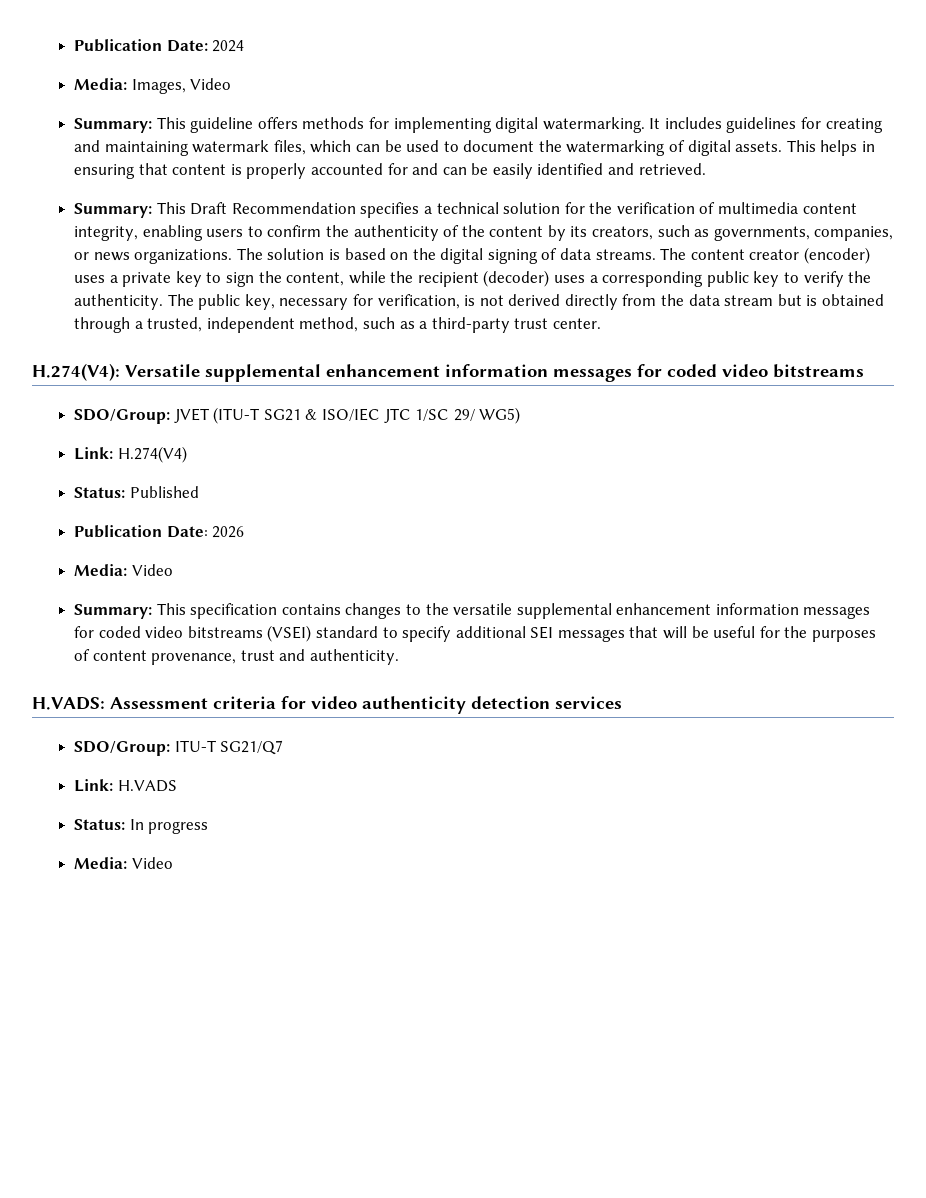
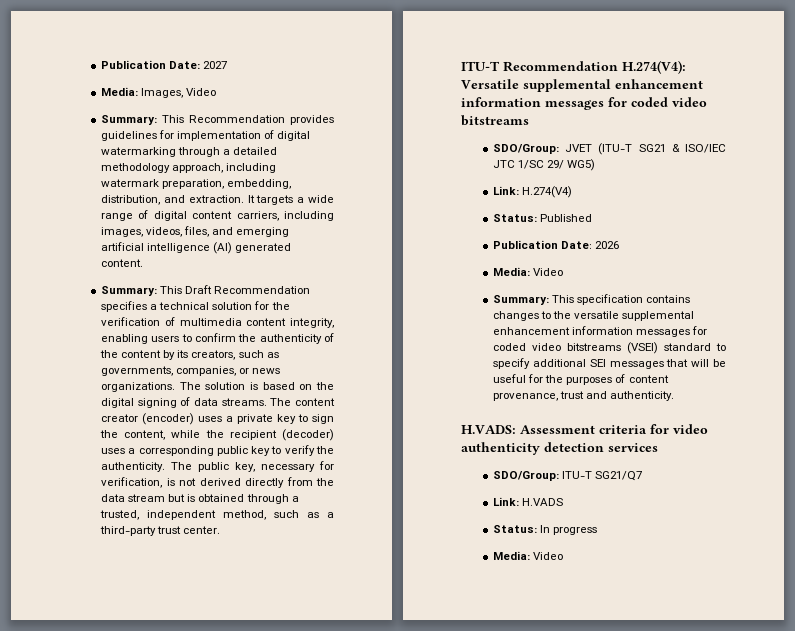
- Publication Date: 2024
+ Publication Date: 2027
- Summary: This guideline offers methods for implementing digital watermarking. It includes guidelines for creating and maintaining watermark files, which can be used to document the watermarking of digital assets. This helps in ensuring that content is properly accounted for and can be easily identified and retrieved.
+ Summary: This Recommendation provides guidelines for implementation of digital watermarking through a detailed methodology approach, including watermark preparation, embedding, distribution, and extraction. It targets a wide range of digital content carriers, including images, videos, files, and emerging artificial intelligence (AI) generated content.
- H.274(V4): Versatile supplemental enhancement information messages for coded video bitstreams
+ ITU-T Recommendation H.274(V4): Versatile supplemental enhancement information messages for coded video bitstreams

